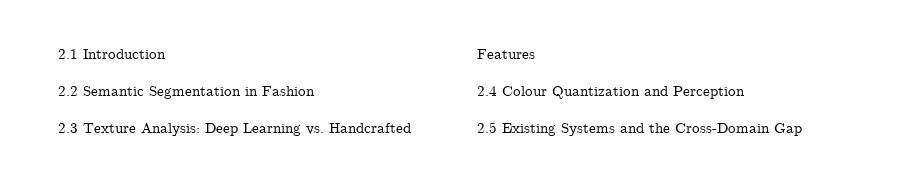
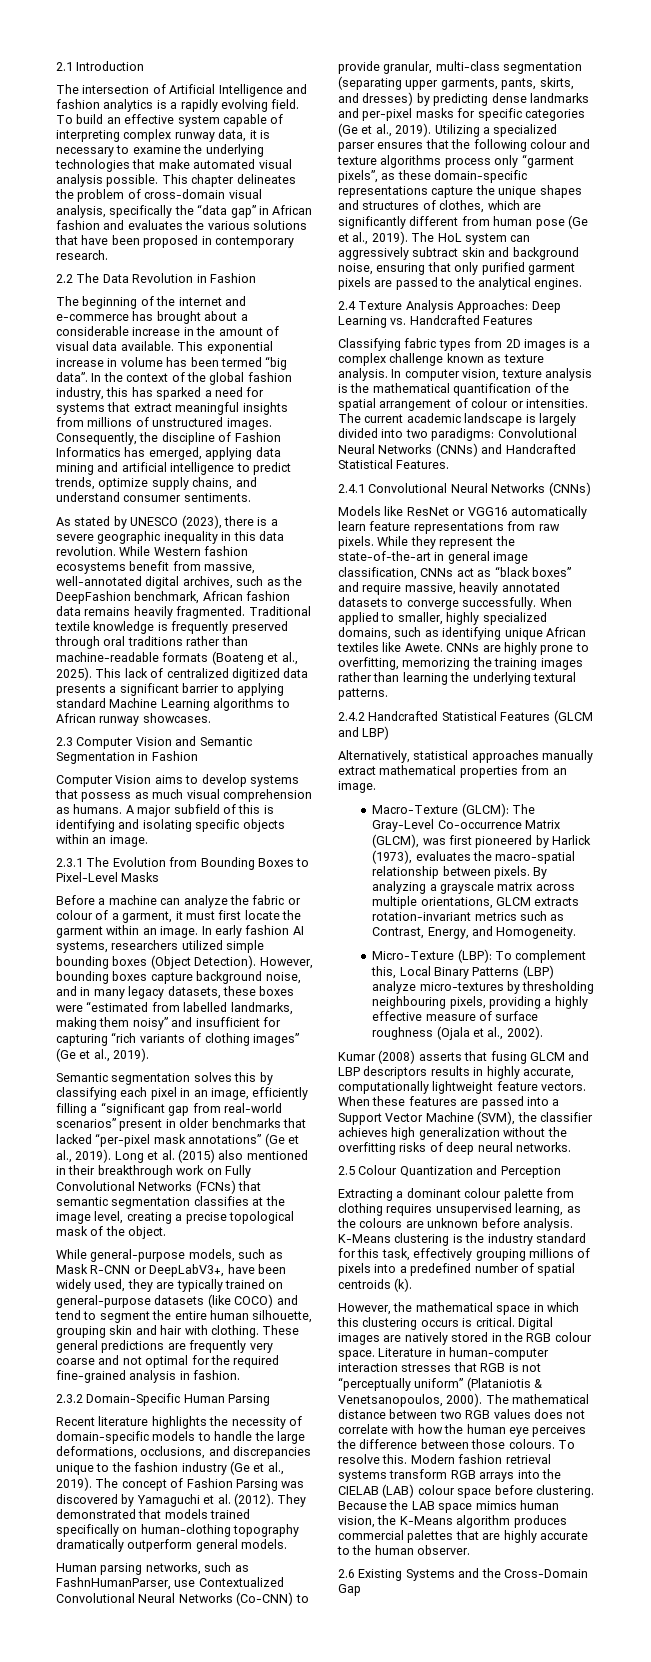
- 2.2 Semantic Segmentation in Fashion
- 2.3 Texture Analysis: Deep Learning vs. Handcrafted Features
+ The intersection of Artificial Intelligence and fashion analytics is a rapidly evolving field. To build an effective system capable of interpreting complex runway data, it is necessary to examine the underlying technologies that make automated visual analysis possible. This chapter delineates the problem of cross-domain visual analysis, specifically the “data gap” in African fashion and evaluates the various solutions that have been proposed in contemporary research.
+ 2.2 The Data Revolution in Fashion
+ The beginning of the internet and e-commerce has brought about a considerable increase in the amount of visual data available. This exponential increase in volume has been termed “big data”. In the context of the global fashion industry, this has sparked a need for systems that extract meaningful insights from millions of unstructured images. Consequently, the discipline of Fashion Informatics has emerged, applying data mining and artificial intelligence to predict trends, optimize supply chains, and understand consumer sentiments.
+ As stated by UNESCO (2023), there is a severe geographic inequality in this data revolution. While Western fashion ecosystems benefit from massive, well-annotated digital archives, such as the DeepFashion benchmark, African fashion data remains heavily fragmented. Traditional textile knowledge is frequently preserved through oral traditions rather than machine-readable formats (Boateng et al., 2025). This lack of centralized digitized data presents a significant barrier to applying standard Machine Learning algorithms to African runway showcases.
+ 2.3 Computer Vision and Semantic Segmentation in Fashion
+ Computer Vision aims to develop systems that possess as much visual comprehension as humans. A major subfield of this is identifying and isolating specific objects within an image.
+ 2.3.1 The Evolution from Bounding Boxes to Pixel-Level Masks
+ Before a machine can analyze the fabric or colour of a garment, it must first locate the garment within an image. In early fashion AI systems, researchers utilized simple bounding boxes (Object Detection). However, bounding boxes capture background noise, and in many legacy datasets, these boxes were “estimated from labelled landmarks, making them noisy” and insufficient for capturing “rich variants of clothing images” (Ge et al., 2019).
+ Semantic segmentation solves this by classifying each pixel in an image, efficiently filling a “significant gap from real-world scenarios” present in older benchmarks that lacked “per-pixel mask annotations” (Ge et al., 2019). Long et al. (2015) also mentioned in their breakthrough work on Fully Convolutional Networks (FCNs) that semantic segmentation classifies at the image level, creating a precise topological mask of the object.
+ While general-purpose models, such as Mask R-CNN or DeepLabV3+, have been widely used, they are typically trained on general-purpose datasets (like COCO) and tend to segment the entire human silhouette, grouping skin and hair with clothing. These general predictions are frequently very coarse and not optimal for the required fine-grained analysis in fashion.
+ 2.3.2 Domain-Specific Human Parsing
+ Recent literature highlights the necessity of domain-specific models to handle the large deformations, occlusions, and discrepancies unique to the fashion industry (Ge et al., 2019). The concept of Fashion Parsing was discovered by Yamaguchi et al. (2012). They demonstrated that models trained specifically on human-clothing topography dramatically outperform general models.
+ Human parsing networks, such as FashnHumanParser, use Contextualized Convolutional Neural Networks (Co-CNN) to provide granular, multi-class segmentation (separating upper garments, pants, skirts, and dresses) by predicting dense landmarks and per-pixel masks for specific categories (Ge et al., 2019). Utilizing a specialized parser ensures that the following colour and texture algorithms process only “garment pixels”, as these domain-specific representations capture the unique shapes and structures of clothes, which are significantly different from human pose (Ge et al., 2019). The HoL system can aggressively subtract skin and background noise, ensuring that only purified garment pixels are passed to the analytical engines.
+ 2.4 Texture Analysis Approaches: Deep Learning vs. Handcrafted Features
- 2.4 Colour Quantization and Perception
- 2.5 Existing Systems and the Cross-Domain Gap
+ Classifying fabric types from 2D images is a complex challenge known as texture analysis. In computer vision, texture analysis is the mathematical quantification of the spatial arrangement of colour or intensities. The current academic landscape is largely divided into two paradigms: Convolutional Neural Networks (CNNs) and Handcrafted Statistical Features.
+ 2.4.1 Convolutional Neural Networks (CNNs)
+ Models like ResNet or VGG16 automatically learn feature representations from raw pixels. While they represent the state-of-the-art in general image classification, CNNs act as “black boxes” and require massive, heavily annotated datasets to converge successfully. When applied to smaller, highly specialized domains, such as identifying unique African textiles like Awete. CNNs are highly prone to overfitting, memorizing the training images rather than learning the underlying textural patterns.
+ 2.4.2 Handcrafted Statistical Features (GLCM and LBP)
+ Alternatively, statistical approaches manually extract mathematical properties from an image.
+ Macro-Texture (GLCM): The Gray-Level Co-occurrence Matrix (GLCM), was first pioneered by Harlick (1973), evaluates the macro-spatial relationship between pixels. By analyzing a grayscale matrix across multiple orientations, GLCM extracts rotation-invariant metrics such as Contrast, Energy, and Homogeneity.
+ Micro-Texture (LBP): To complement this, Local Binary Patterns (LBP) analyze micro-textures by thresholding neighbouring pixels, providing a highly effective measure of surface roughness (Ojala et al., 2002).
+ Kumar (2008) asserts that fusing GLCM and LBP descriptors results in highly accurate, computationally lightweight feature vectors. When these features are passed into a Support Vector Machine (SVM), the classifier achieves high generalization without the overfitting risks of deep neural networks.
+ 2.5 Colour Quantization and Perception
+ Extracting a dominant colour palette from clothing requires unsupervised learning, as the colours are unknown before analysis. K-Means clustering is the industry standard for this task, effectively grouping millions of pixels into a predefined number of spatial centroids (k).
+ However, the mathematical space in which this clustering occurs is critical. Digital images are natively stored in the RGB colour space. Literature in human-computer interaction stresses that RGB is not “perceptually uniform” (Plataniotis & Venetsanopoulos, 2000). The mathematical distance between two RGB values does not correlate with how the human eye perceives the difference between those colours. To resolve this. Modern fashion retrieval systems transform RGB arrays into the CIELAB (LAB) colour space before clustering. Because the LAB space mimics human vision, the K-Means algorithm produces commercial palettes that are highly accurate to the human observer.
+ 2.6 Existing Systems and the Cross-Domain Gap

